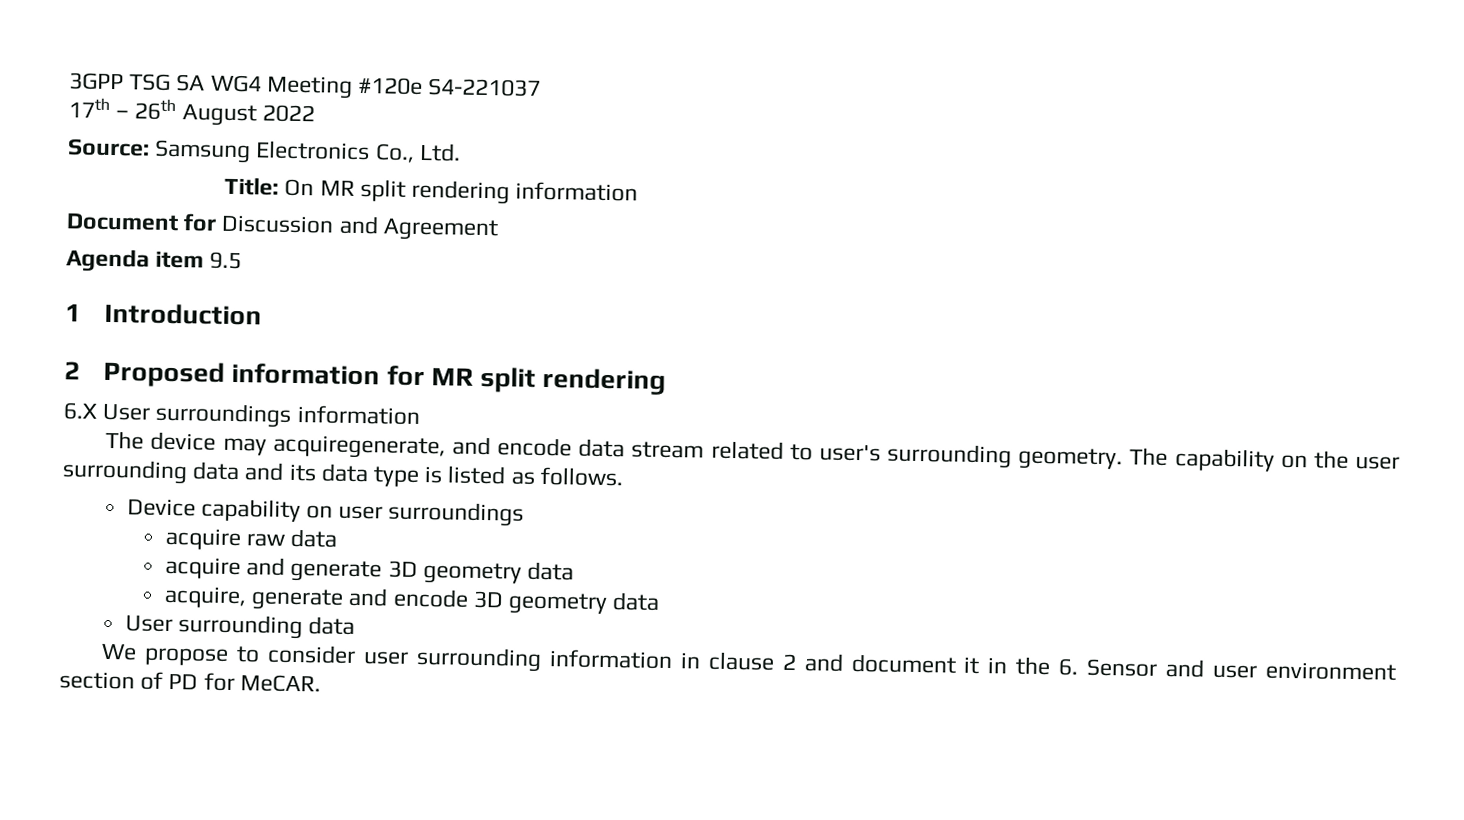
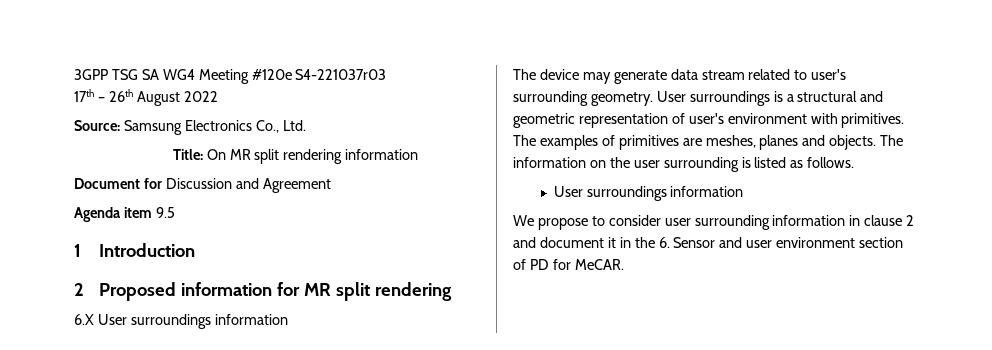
- 3GPP TSG SA WG4 Meeting #120e S4-221037
+ 3GPP TSG SA WG4 Meeting #120e S4-221037r03
- The device may acquiregenerate, and encode data stream related to user's surrounding geometry.
+ The device may generate data stream related to user's surrounding geometry.
- The capability on the user surrounding data and its data type is listed as follows.
- Device capability on user surroundings
- acquire raw data
- acquire and generate 3D geometry data
- acquire, generate and encode 3D geometry data
- User surrounding data
+ User surroundings is a structural and geometric representation of user's environment with primitives. The examples of primitives are meshes, planes and objects. The information on the user surrounding is listed as follows.
+ User surroundings information

